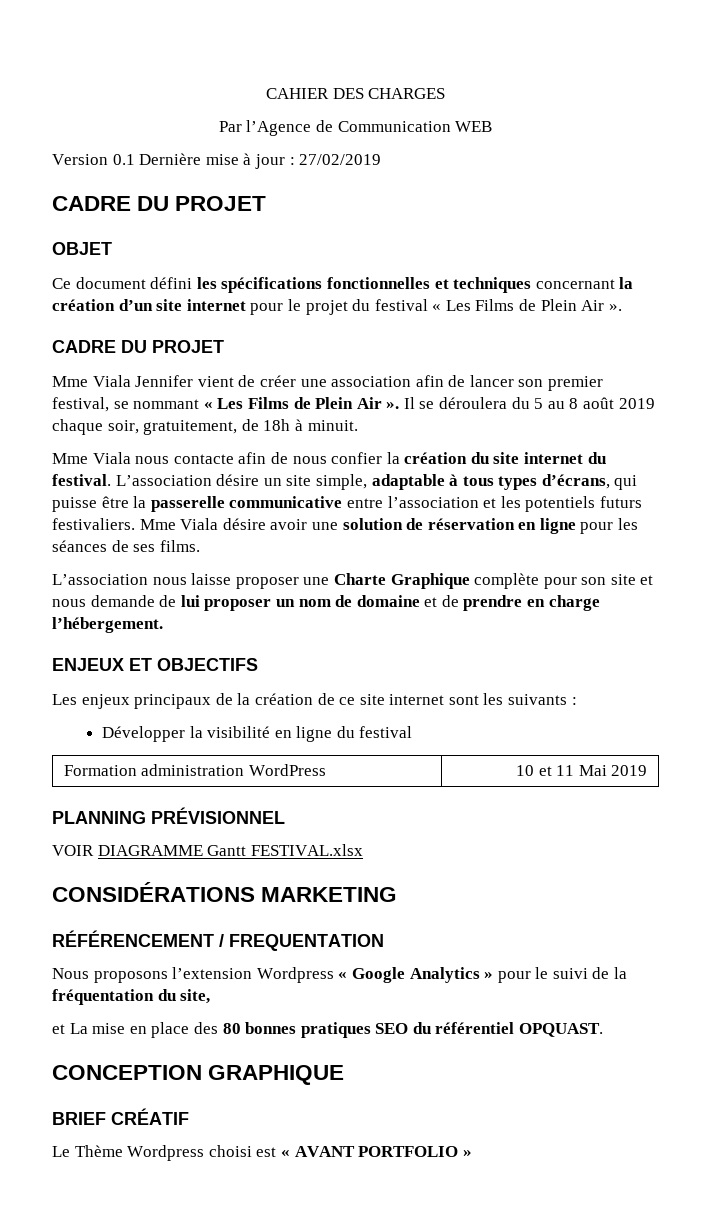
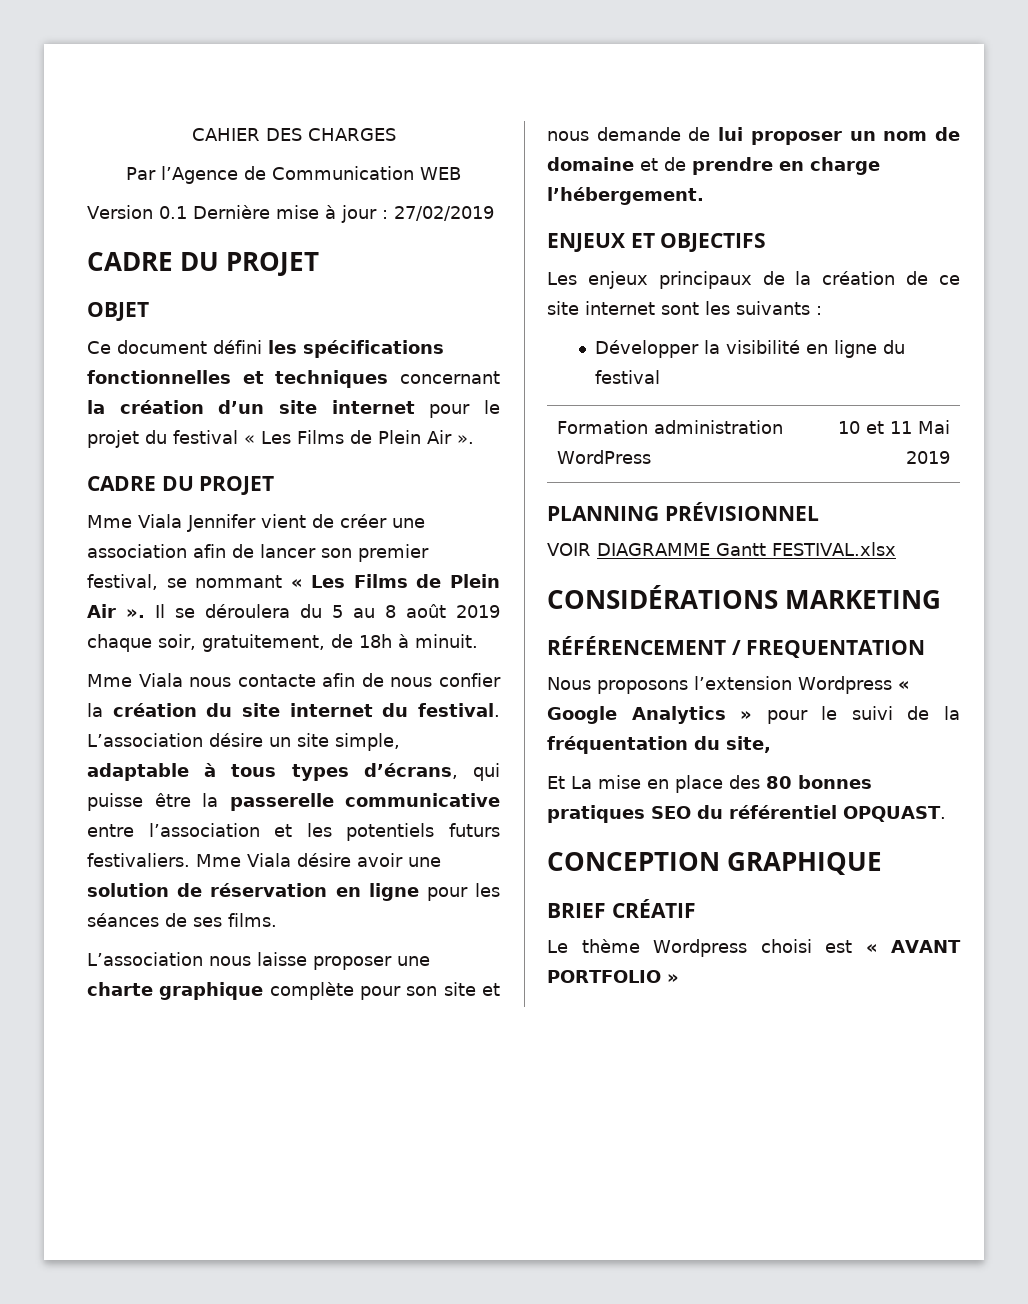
- L’association nous laisse proposer une Charte Graphique complète pour son site et nous demande de lui proposer un nom de domaine et de prendre en charge l’hébergement.
+ L’association nous laisse proposer une charte graphique complète pour son site et nous demande de lui proposer un nom de domaine et de prendre en charge l’hébergement.
- et La mise en place des 80 bonnes pratiques SEO du référentiel OPQUAST.
+ Et La mise en place des 80 bonnes pratiques SEO du référentiel OPQUAST.
- Le Thème Wordpress choisi est « AVANT PORTFOLIO »
+ Le thème Wordpress choisi est « AVANT PORTFOLIO »

